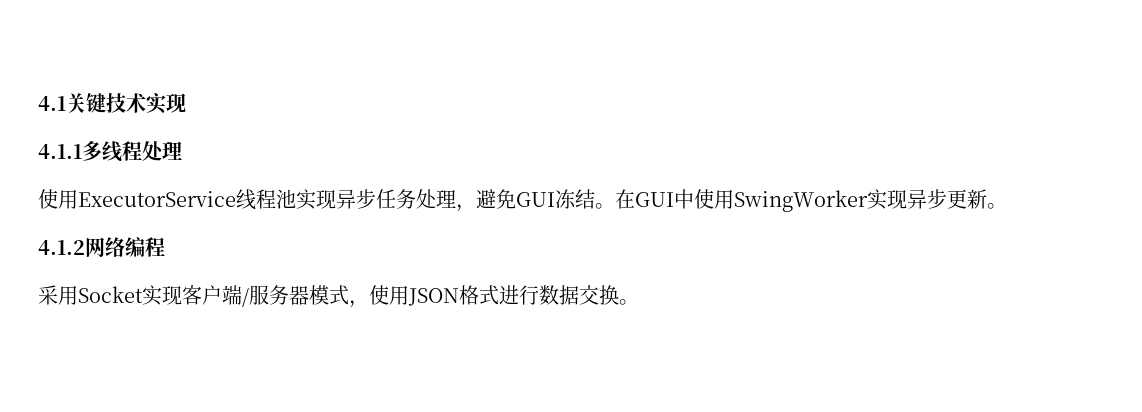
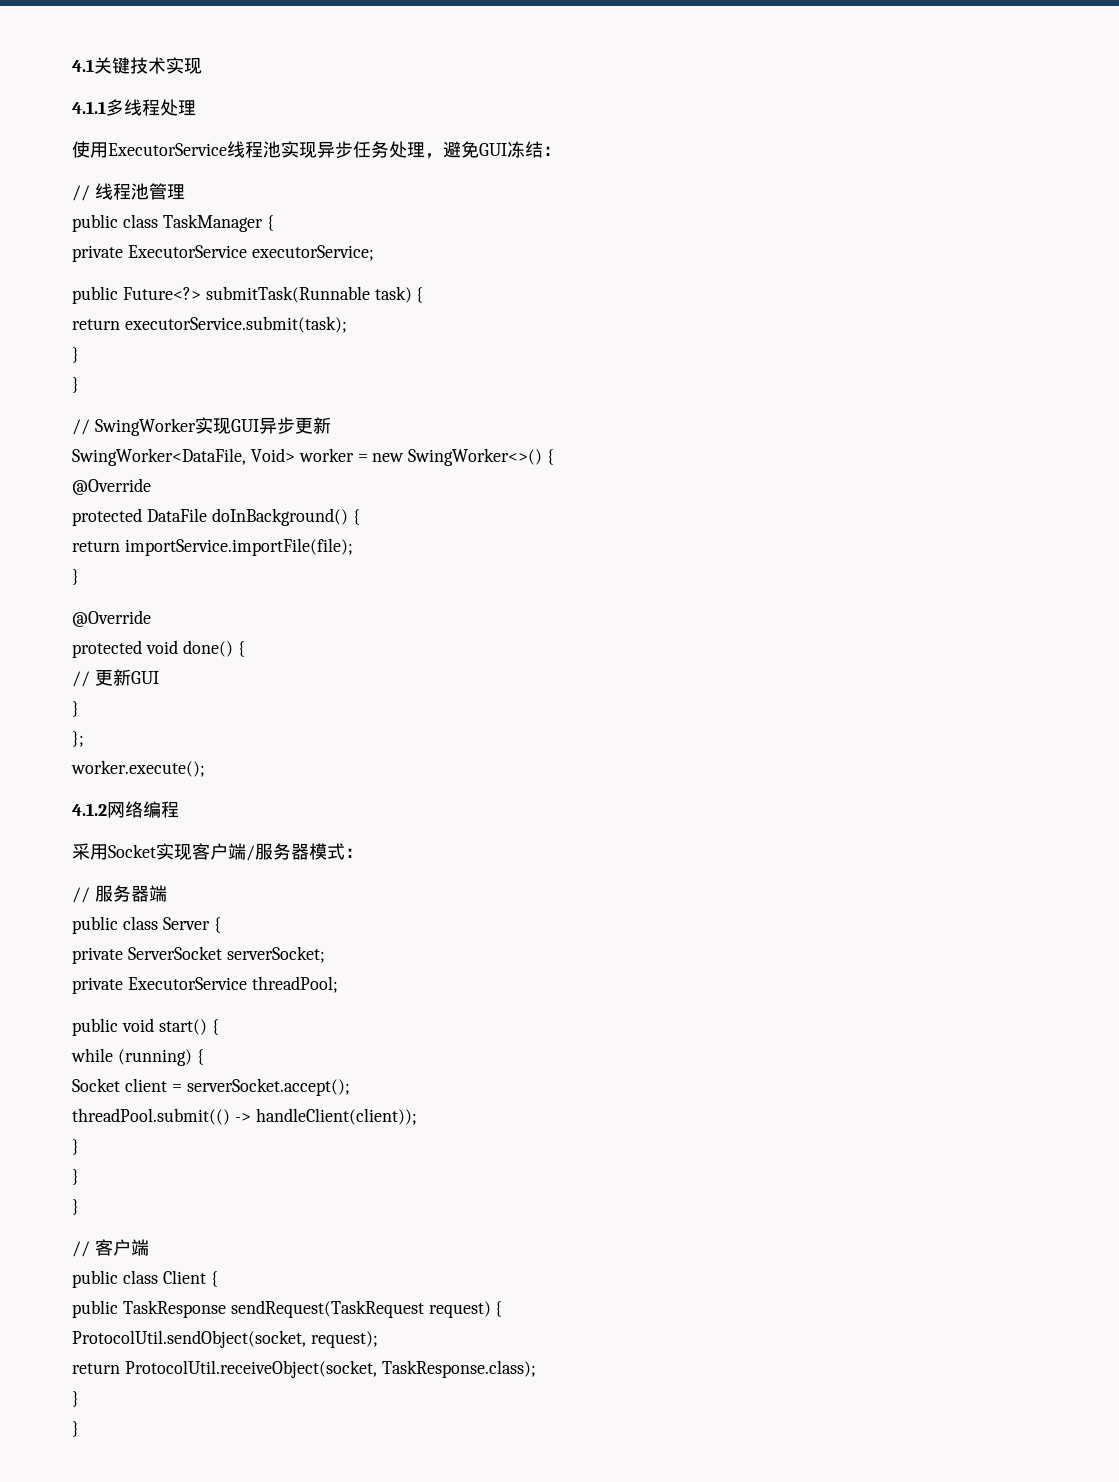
- 使用ExecutorService线程池实现异步任务处理，避免GUI冻结。在GUI中使用SwingWorker实现异步更新。
+ 使用ExecutorService线程池实现异步任务处理，避免GUI冻结：
+ // 线程池管理
+ public class TaskManager {
+ private ExecutorService executorService;
+ public Future<?> submitTask(Runnable task) {
+ return executorService.submit(task);
+ }
+ }
+ // SwingWorker实现GUI异步更新
+ SwingWorker<DataFile, Void> worker = new SwingWorker<>() {
+ @Override
+ protected DataFile doInBackground() {
+ return importService.importFile(file);
+ }
+ @Override
+ protected void done() {
+ // 更新GUI
+ }
+ };
+ worker.execute();
- 采用Socket实现客户端/服务器模式，使用JSON格式进行数据交换。
+ 采用Socket实现客户端/服务器模式：
+ // 服务器端
+ public class Server {
+ private ServerSocket serverSocket;
+ private ExecutorService threadPool;
+ public void start() {
+ while (running) {
+ Socket client = serverSocket.accept();
+ threadPool.submit(() -> handleClient(client));
+ }
+ }
+ }
+ // 客户端
+ public class Client {
+ public TaskResponse sendRequest(TaskRequest request) {
+ ProtocolUtil.sendObject(socket, request);
+ return ProtocolUtil.receiveObject(socket, TaskResponse.class);
+ }
+ }

